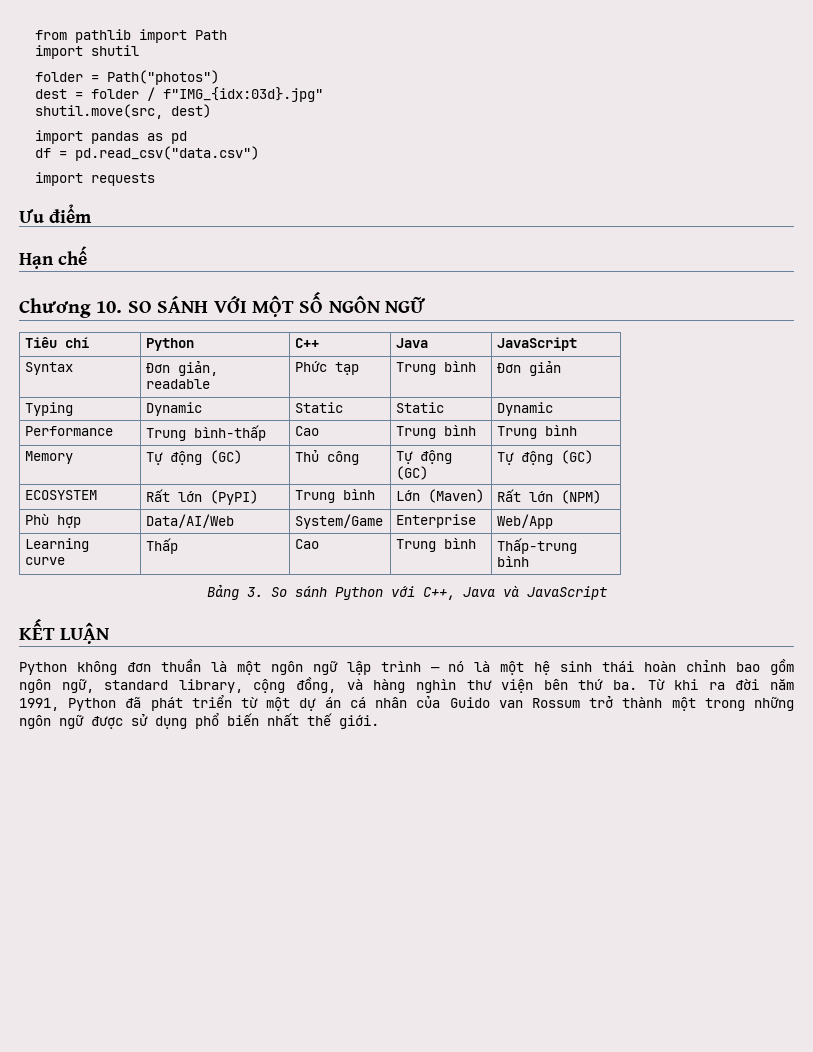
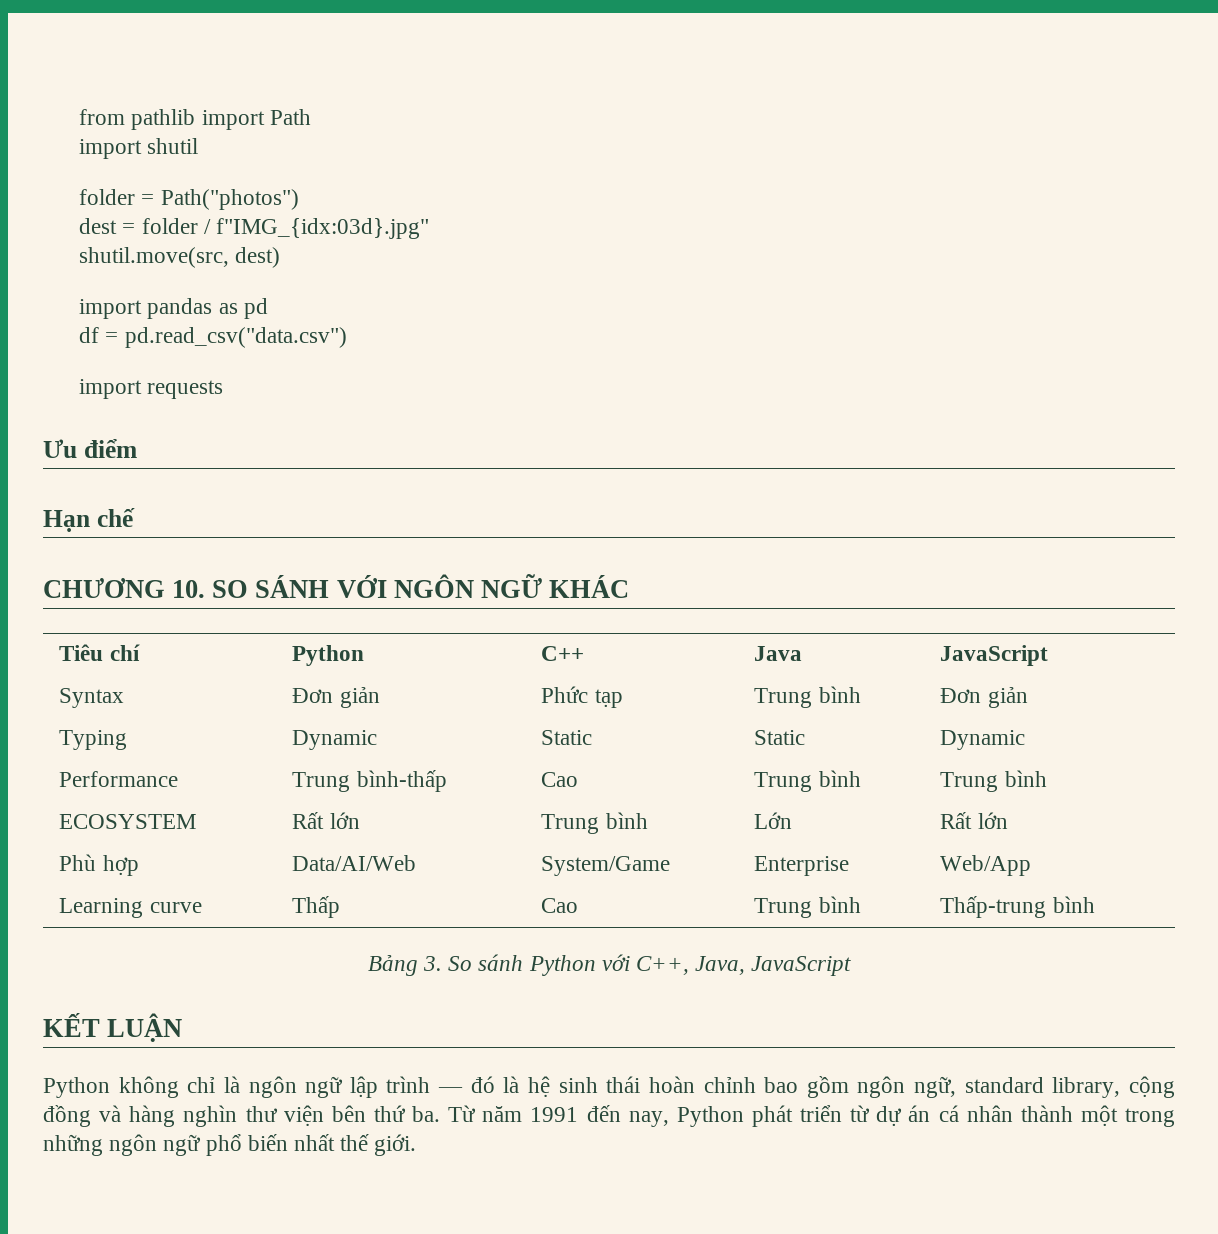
- Chương 10. SO SÁNH VỚI MỘT SỐ NGÔN NGỮ
+ CHƯƠNG 10. SO SÁNH VỚI NGÔN NGỮ KHÁC
- Syntax | Đơn giản, readable | Phức tạp | Trung bình | Đơn giản
+ Syntax | Đơn giản | Phức tạp | Trung bình | Đơn giản
- Memory | Tự động (GC) | Thủ công | Tự động (GC) | Tự động (GC)
- ECOSYSTEM | Rất lớn (PyPI) | Trung bình | Lớn (Maven) | Rất lớn (NPM)
+ ECOSYSTEM | Rất lớn | Trung bình | Lớn | Rất lớn
- Bảng 3. So sánh Python với C++, Java và JavaScript
+ Bảng 3. So sánh Python với C++, Java, JavaScript
- Python không đơn thuần là một ngôn ngữ lập trình — nó là một hệ sinh thái hoàn chỉnh bao gồm ngôn ngữ, standard library, cộng đồng, và hàng nghìn thư viện bên thứ ba.
+ Python không chỉ là ngôn ngữ lập trình — đó là hệ sinh thái hoàn chỉnh bao gồm ngôn ngữ, standard library, cộng đồng và hàng nghìn thư viện bên thứ ba.
- Từ khi ra đời năm 1991, Python đã phát triển từ một dự án cá nhân của Guido van Rossum trở thành một trong những ngôn ngữ được sử dụng phổ biến nhất thế giới.
+ Từ năm 1991 đến nay, Python phát triển từ dự án cá nhân thành một trong những ngôn ngữ phổ biến nhất thế giới.

